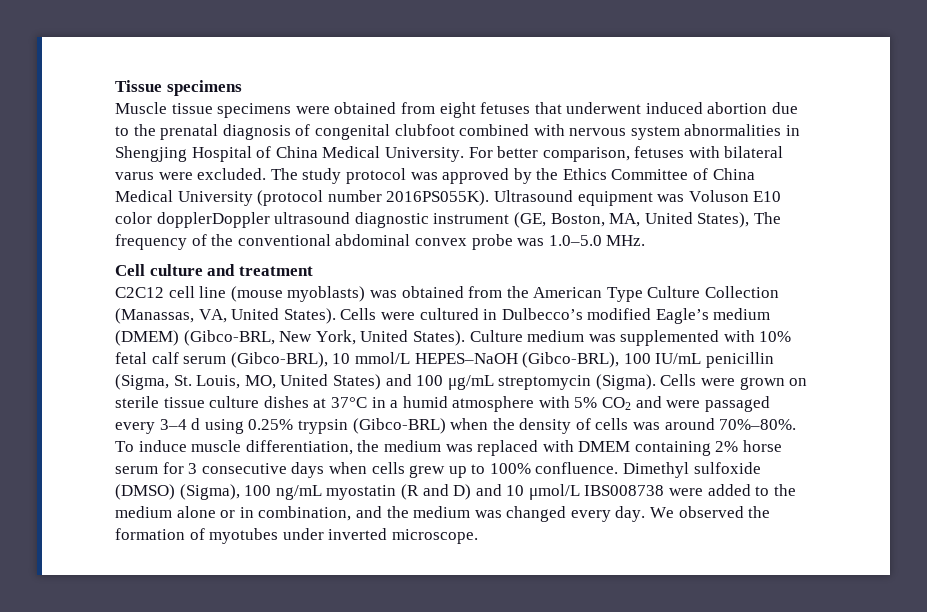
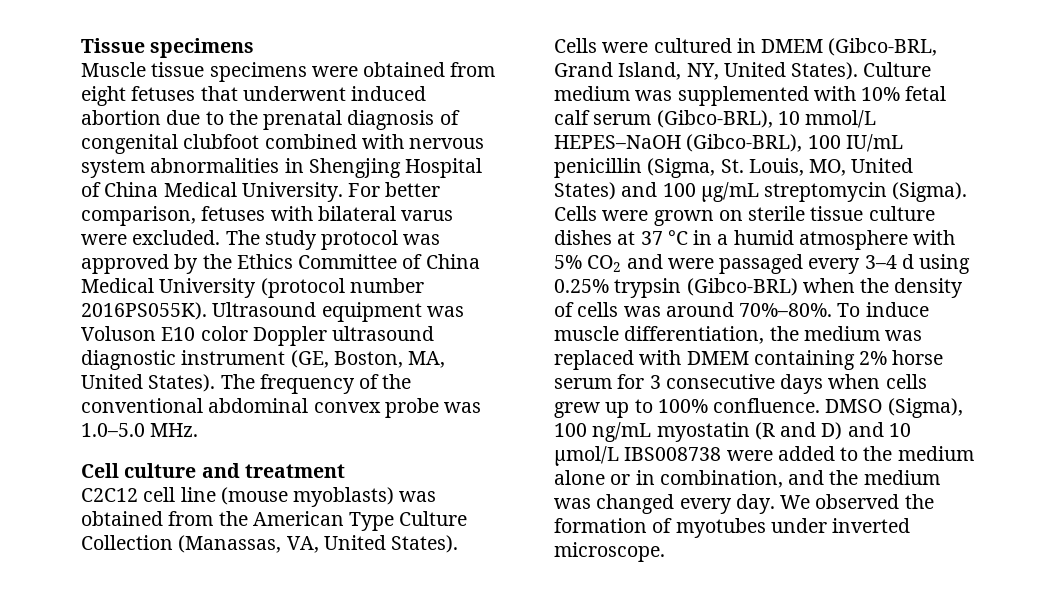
- Ultrasound equipment was Voluson E10 color dopplerDoppler ultrasound diagnostic instrument (GE, Boston, MA, United States), The frequency of the conventional abdominal convex probe was 1.0–5.0 MHz.
+ Ultrasound equipment was Voluson E10 color Doppler ultrasound diagnostic instrument (GE, Boston, MA, United States). The frequency of the conventional abdominal convex probe was 1.0–5.0 MHz.
- Cells were cultured in Dulbecco’s modified Eagle’s medium (DMEM) (Gibco-BRL, New York, United States).
+ Cells were cultured in DMEM (Gibco-BRL, Grand Island, NY, United States).
- Cells were grown on sterile tissue culture dishes at 37°C in a humid atmosphere with 5% CO2 and were passaged every 3–4 d using 0.25% trypsin (Gibco-BRL) when the density of cells was around 70%–80%.
+ Cells were grown on sterile tissue culture dishes at 37 °C in a humid atmosphere with 5% CO2 and were passaged every 3–4 d using 0.25% trypsin (Gibco-BRL) when the density of cells was around 70%–80%.
- Dimethyl sulfoxide (DMSO) (Sigma), 100 ng/mL myostatin (R and D) and 10 μmol/L IBS008738 were added to the medium alone or in combination, and the medium was changed every day.
+ DMSO (Sigma), 100 ng/mL myostatin (R and D) and 10 μmol/L IBS008738 were added to the medium alone or in combination, and the medium was changed every day.

